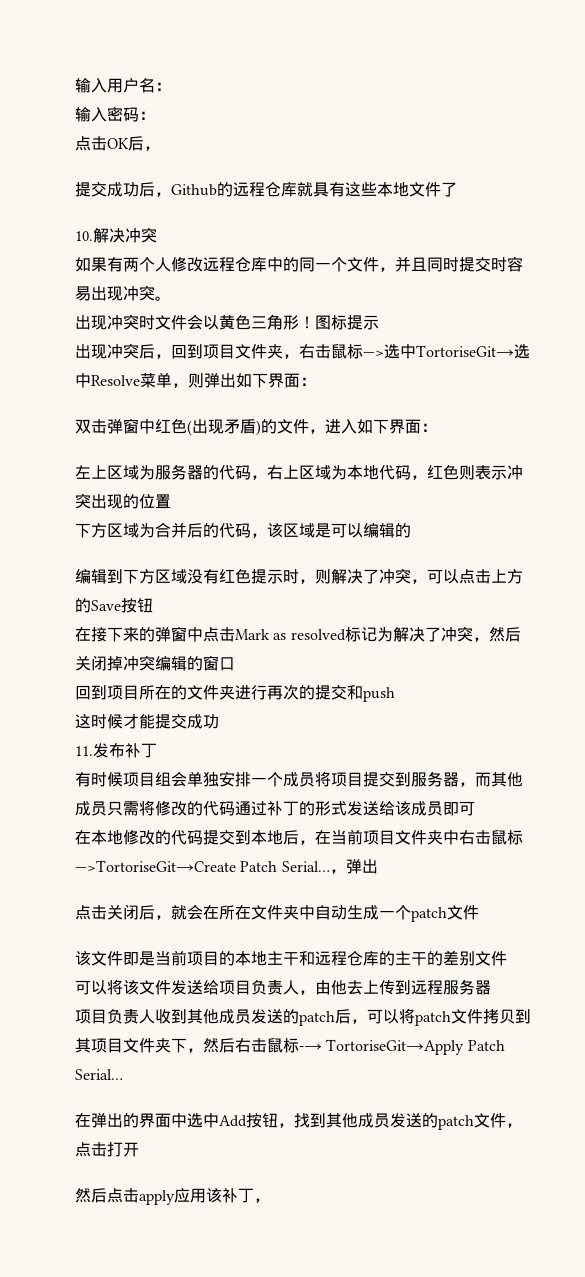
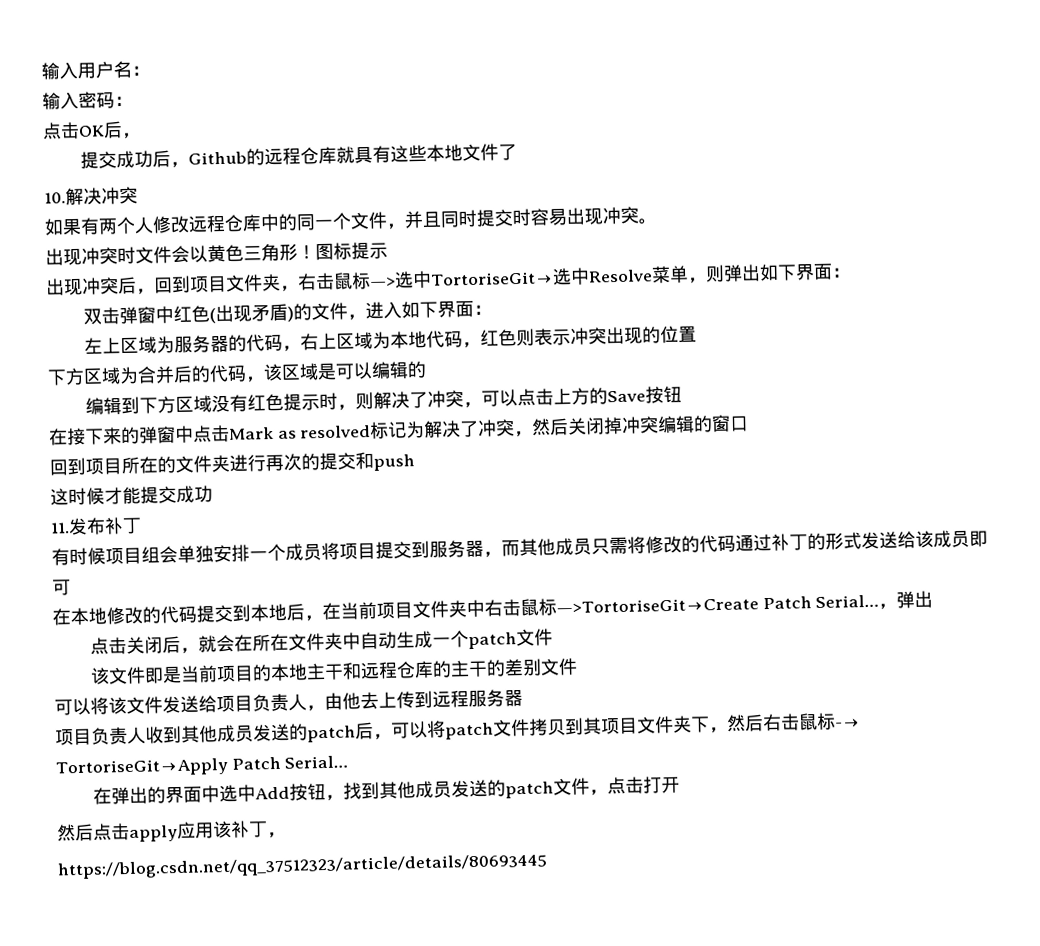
+ https://blog.csdn.net/qq_37512323/article/details/80693445

